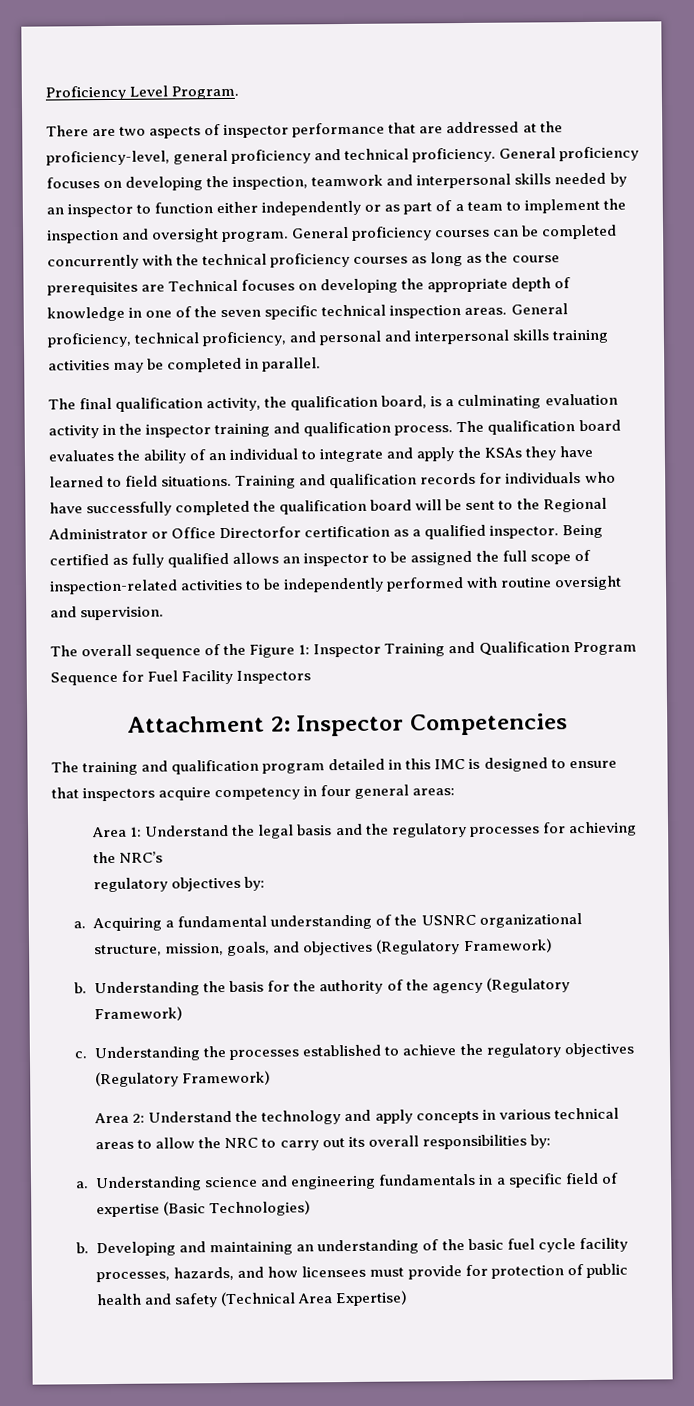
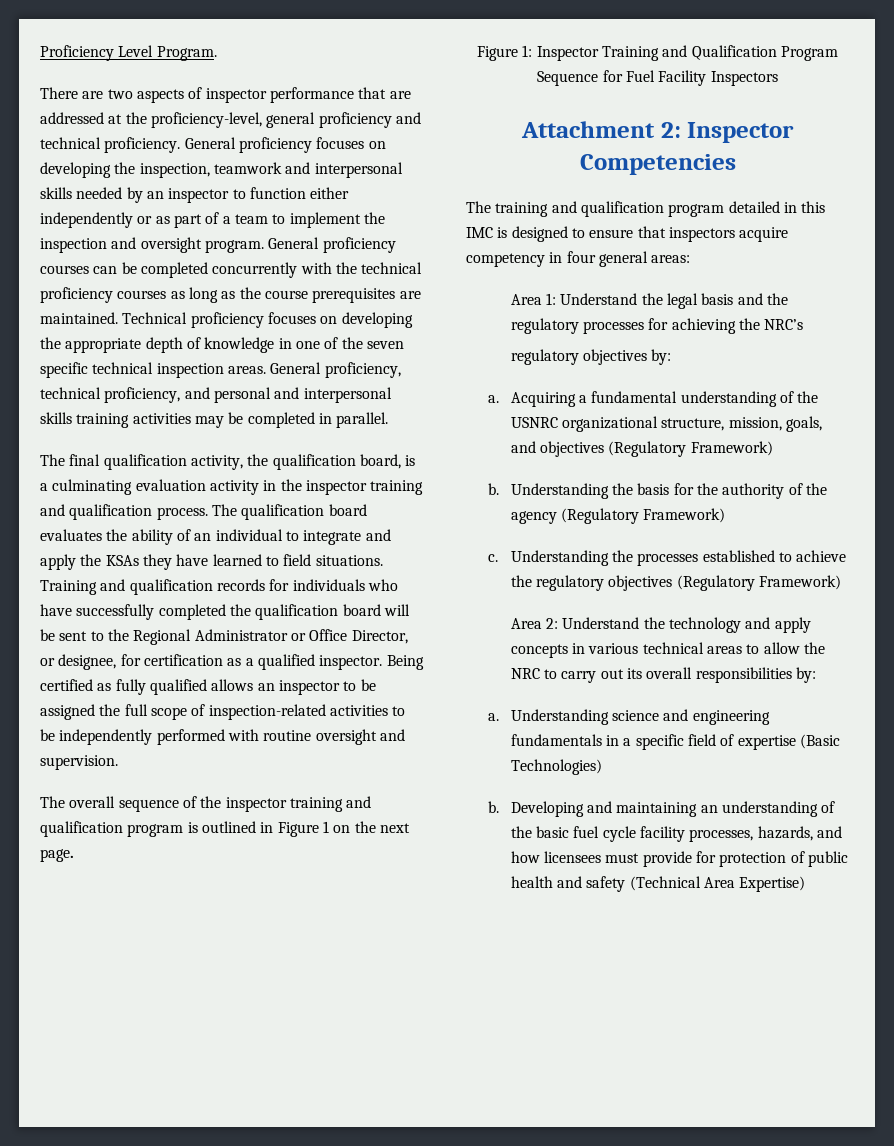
- General proficiency courses can be completed concurrently with the technical proficiency courses as long as the course prerequisites are Technical focuses on developing the appropriate depth of knowledge in one of the seven specific technical inspection areas.
+ General proficiency courses can be completed concurrently with the technical proficiency courses as long as the course prerequisites are maintained. Technical proficiency focuses on developing the appropriate depth of knowledge in one of the seven specific technical inspection areas.
- Training and qualification records for individuals who have successfully completed the qualification board will be sent to the Regional Administrator or Office Directorfor certification as a qualified inspector.
+ Training and qualification records for individuals who have successfully completed the qualification board will be sent to the Regional Administrator or Office Director, or designee, for certification as a qualified inspector.
- The overall sequence of the Figure 1: Inspector Training and Qualification Program Sequence for Fuel Facility Inspectors
+ The overall sequence of the inspector training and qualification program is outlined in Figure 1 on the next page.
+ Figure 1: Inspector Training and Qualification Program Sequence for Fuel Facility Inspectors

